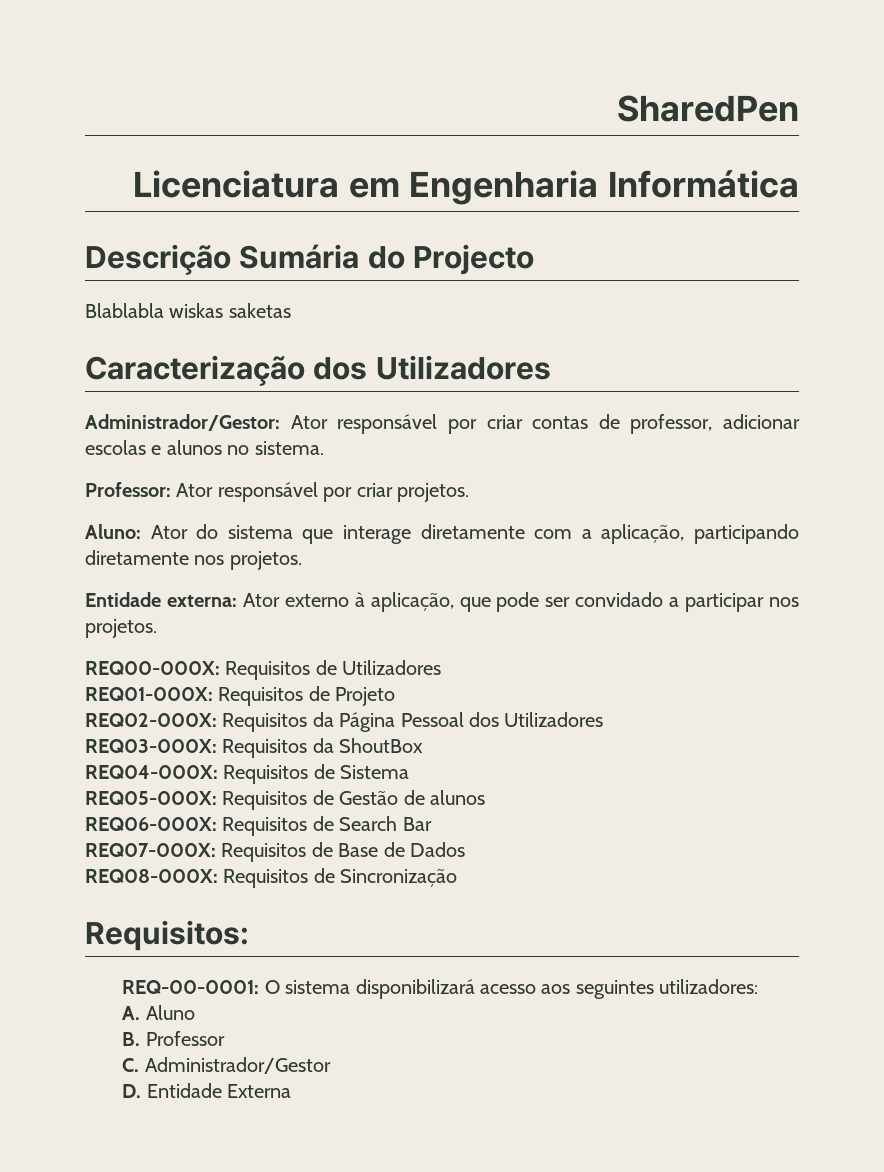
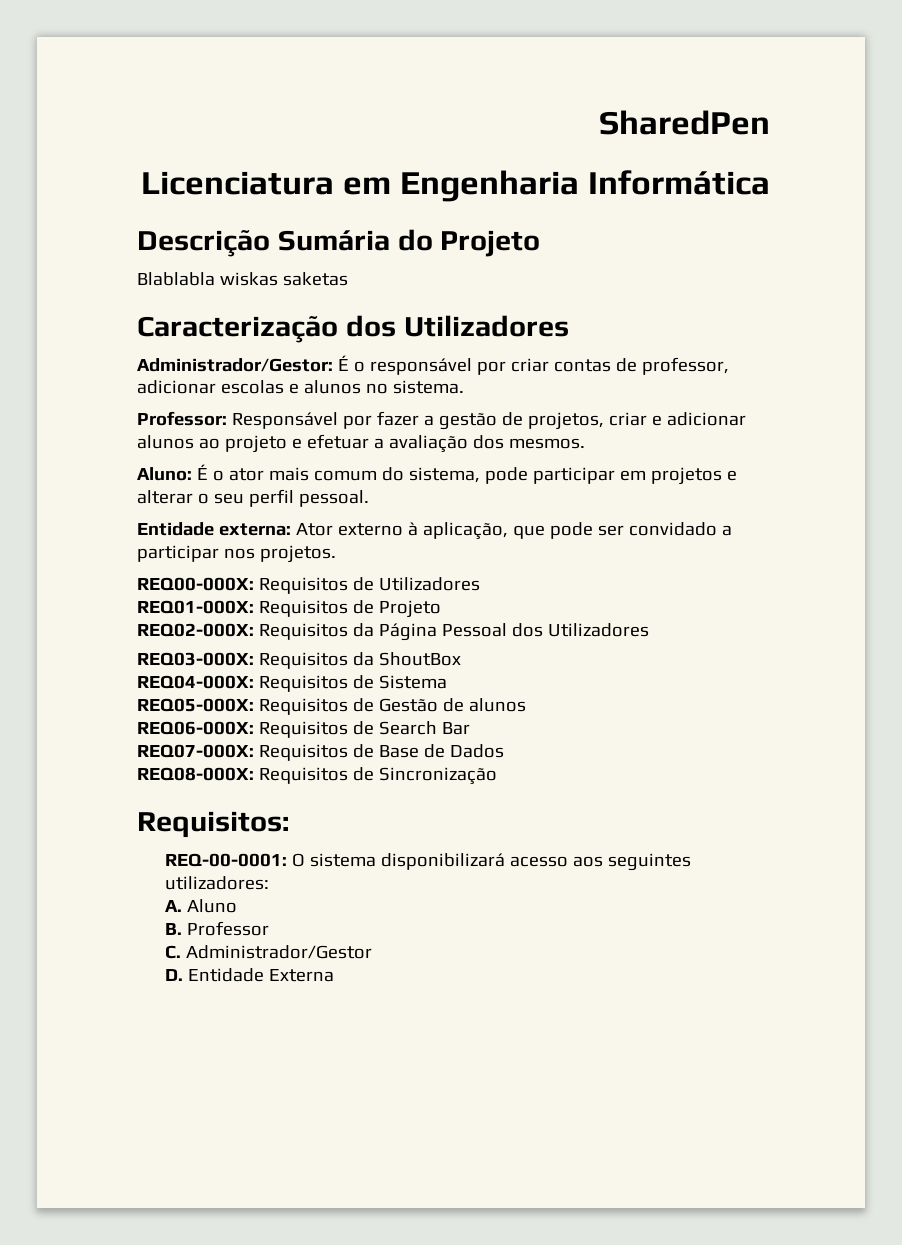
- Descrição Sumária do Projecto
+ Descrição Sumária do Projeto
- Administrador/Gestor: Ator responsável por criar contas de professor, adicionar escolas e alunos no sistema.
+ Administrador/Gestor: É o responsável por criar contas de professor, adicionar escolas e alunos no sistema.
- Professor: Ator responsável por criar projetos.
- Aluno: Ator do sistema que interage diretamente com a aplicação, participando diretamente nos projetos.
+ Professor: Responsável por fazer a gestão de projetos, criar e adicionar alunos ao projeto e efetuar a avaliação dos mesmos.
+ Aluno: É o ator mais comum do sistema, pode participar em projetos e alterar o seu perfil pessoal.

